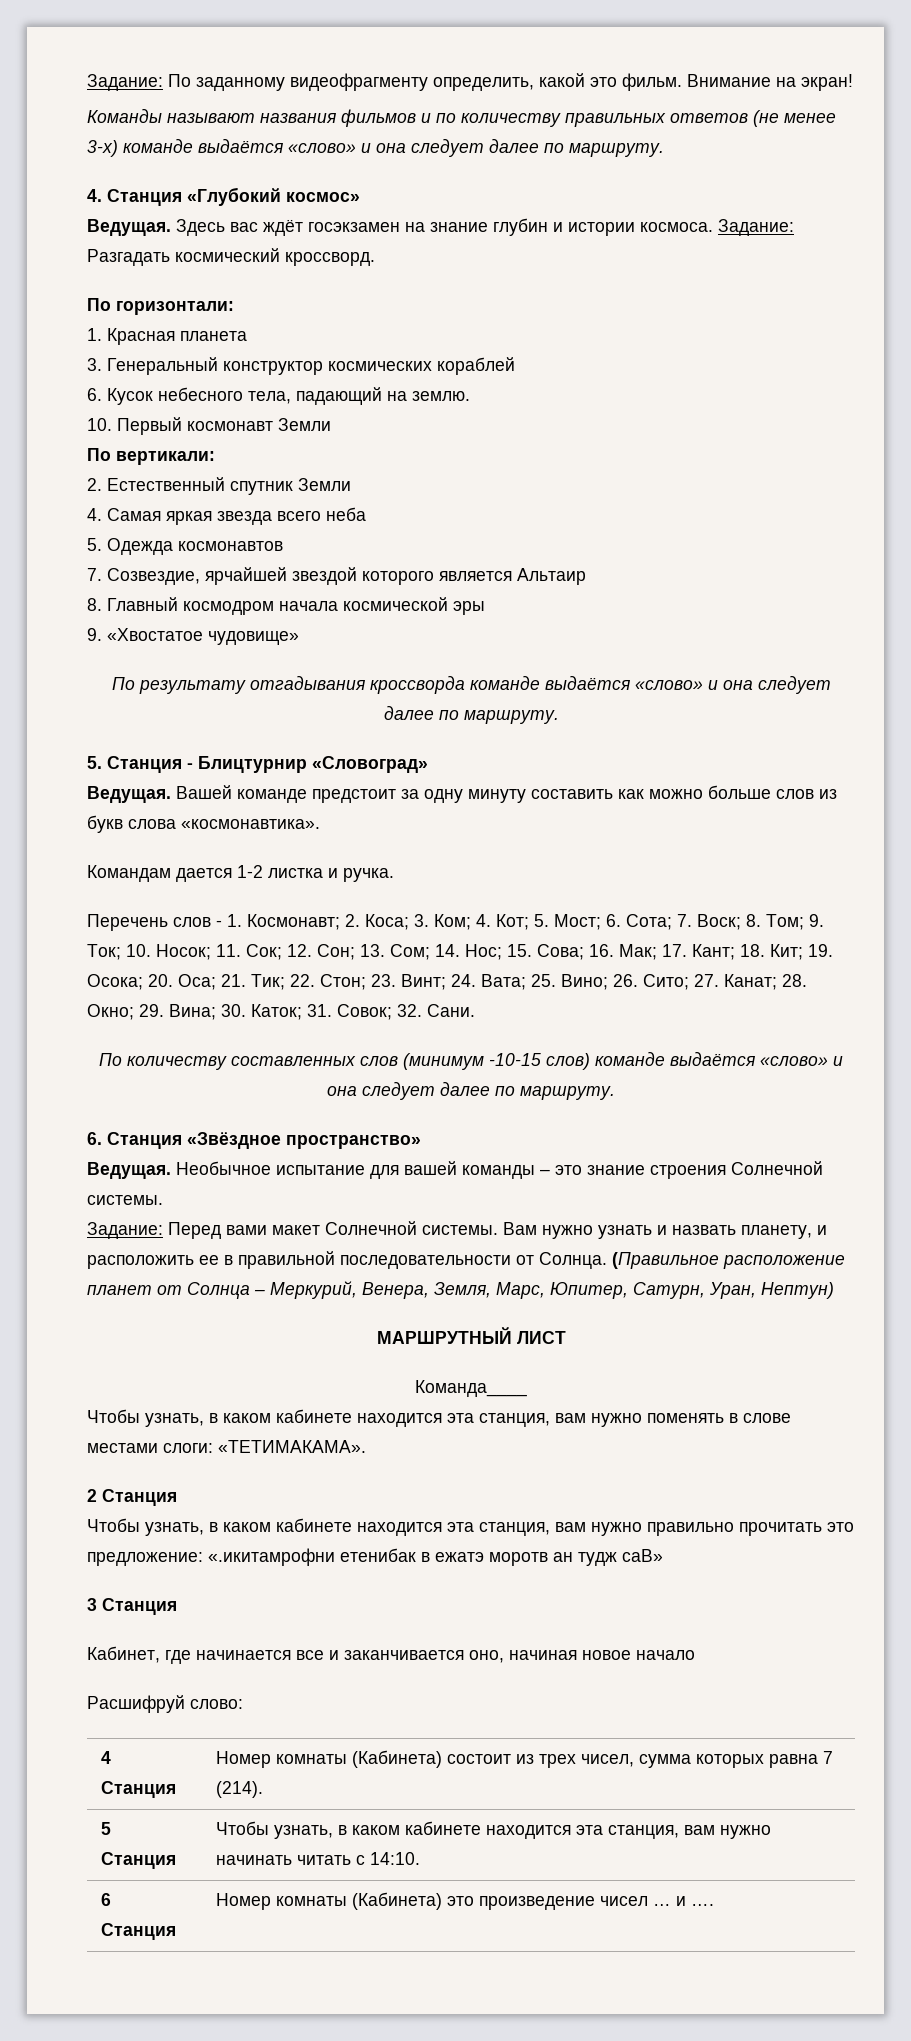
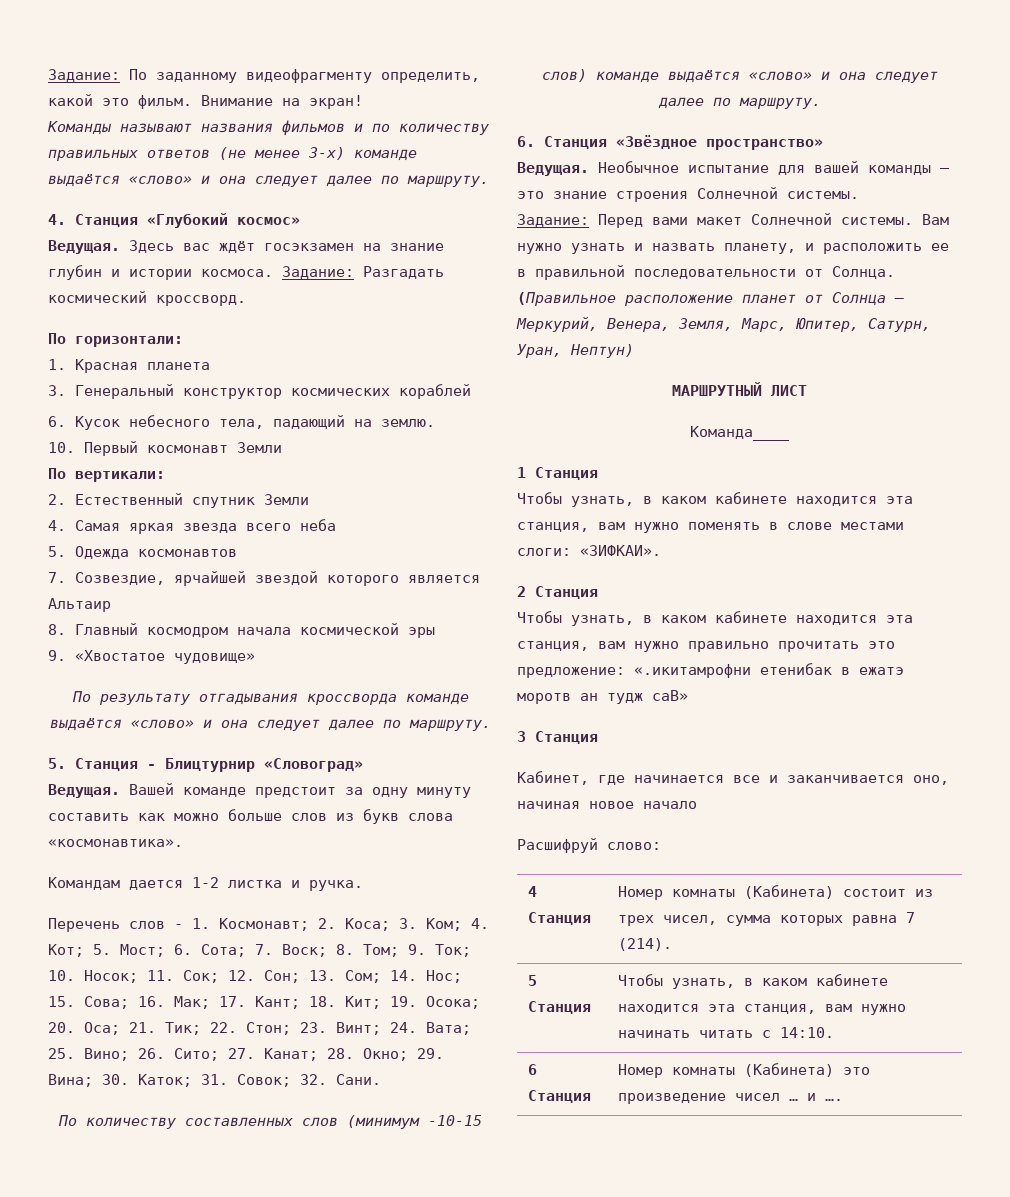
+ 1 Станция
- Чтобы узнать, в каком кабинете находится эта станция, вам нужно поменять в слове местами слоги: «ТЕТИМАКАМА».
+ Чтобы узнать, в каком кабинете находится эта станция, вам нужно поменять в слове местами слоги: «ЗИФКАИ».

